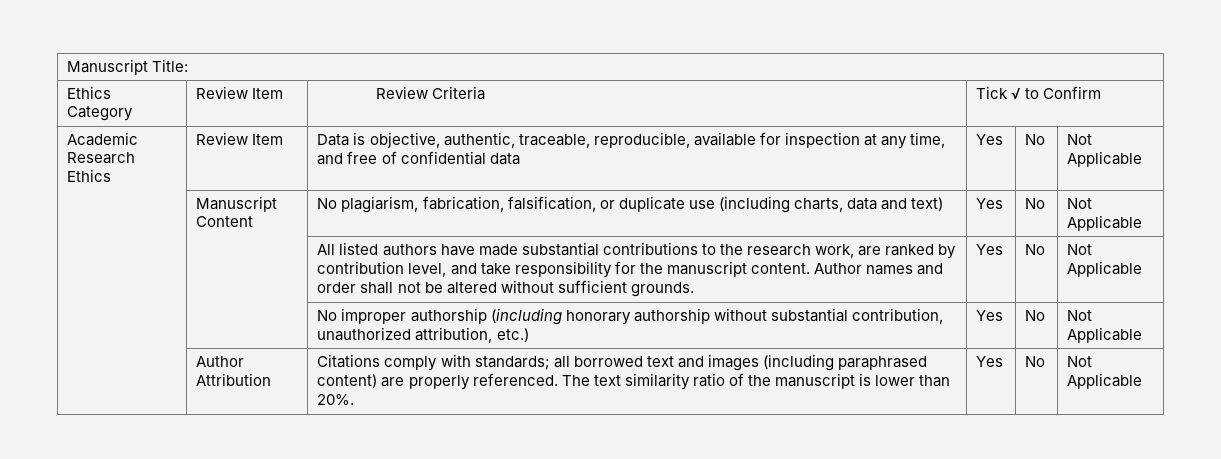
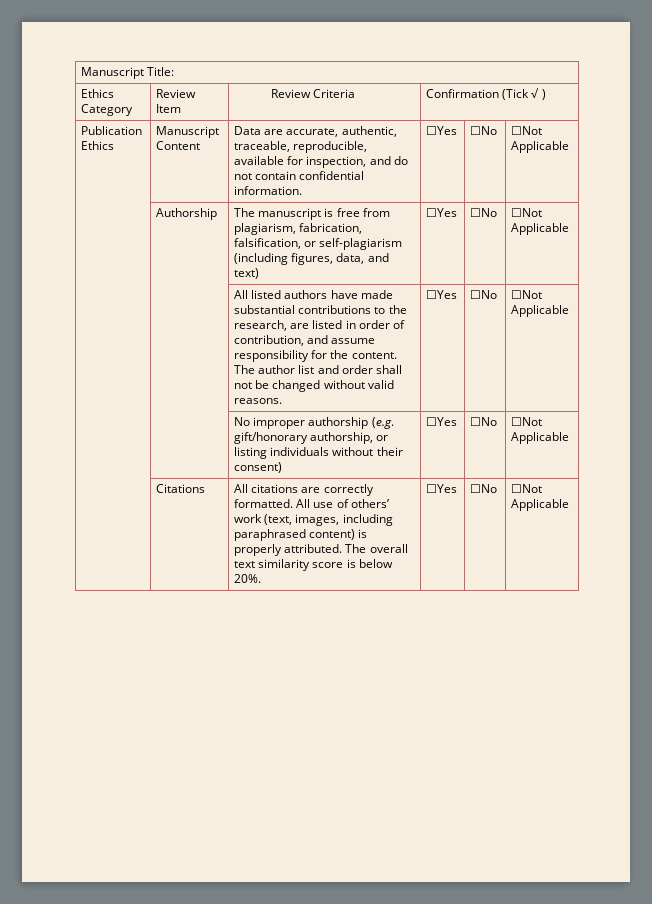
- Ethics Category | Review Item | Review Criteria | Tick √ to Confirm
- Academic Research Ethics | Review Item | Data is objective, authentic, traceable, reproducible, available for inspection at any time, and free of confidential data | Yes | No | Not Applicable
- | Manuscript Content | No plagiarism, fabrication, falsification, or duplicate use (including charts, data and text) | Yes | No | Not Applicable
+ Ethics Category | Review Item | Review Criteria | Confirmation (Tick √ )
+ Publication Ethics | Manuscript Content | Data are accurate, authentic, traceable, reproducible, available for inspection, and do not contain confidential information. | ☐Yes | ☐No | ☐Not Applicable
+ | Authorship | The manuscript is free from plagiarism, fabrication, falsification, or self-plagiarism (including figures, data, and text) | ☐Yes | ☐No | ☐Not Applicable
- | | All listed authors have made substantial contributions to the research work, are ranked by contribution level, and take responsibility for the manuscript content. Author names and order shall not be altered without sufficient grounds. | Yes | No | Not Applicable
- | | No improper authorship (including honorary authorship without substantial contribution, unauthorized attribution, etc.) | Yes | No | Not Applicable
- | Author Attribution | Citations comply with standards; all borrowed text and images (including paraphrased content) are properly referenced. The text similarity ratio of the manuscript is lower than 20%. | Yes | No | Not Applicable
+ | | All listed authors have made substantial contributions to the research, are listed in order of contribution, and assume responsibility for the content. The author list and order shall not be changed without valid reasons. | ☐Yes | ☐No | ☐Not Applicable
+ | | No improper authorship (e.g. gift/honorary authorship, or listing individuals without their consent) | ☐Yes | ☐No | ☐Not Applicable
+ | Citations | All citations are correctly formatted. All use of others’ work (text, images, including paraphrased content) is properly attributed. The overall text similarity score is below 20%. | ☐Yes | ☐No | ☐Not Applicable

